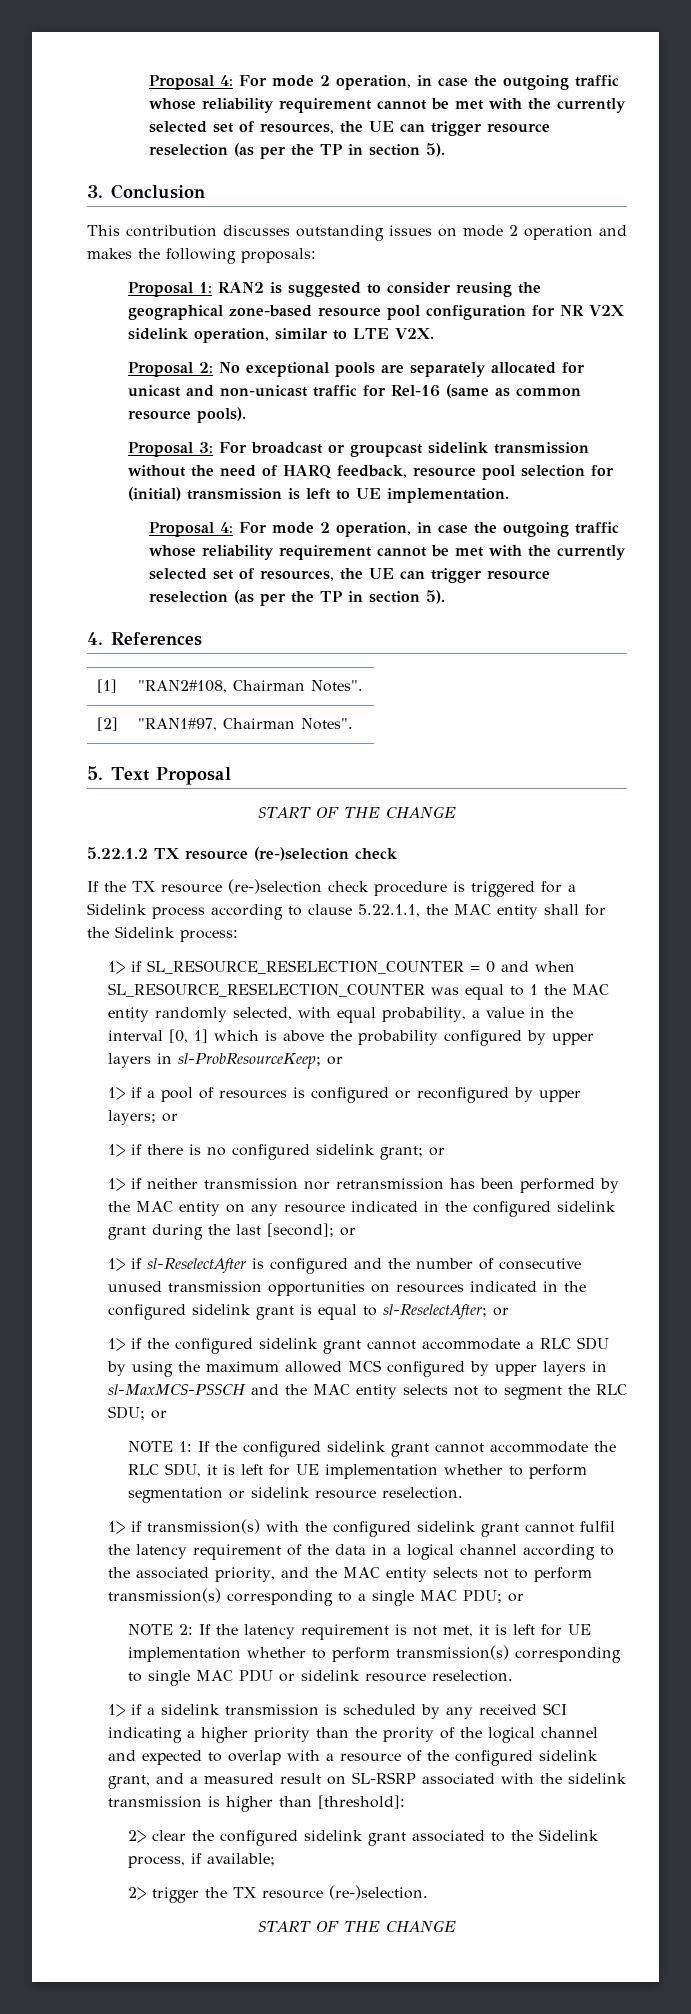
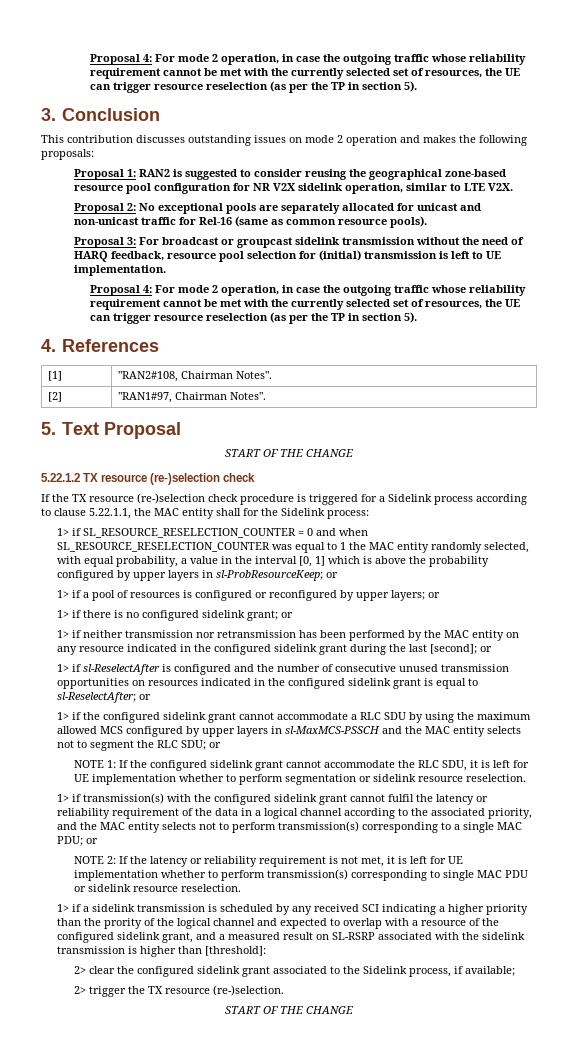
- 1> if transmission(s) with the configured sidelink grant cannot fulfil the latency requirement of the data in a logical channel according to the associated priority, and the MAC entity selects not to perform transmission(s) corresponding to a single MAC PDU; or
+ 1> if transmission(s) with the configured sidelink grant cannot fulfil the latency or reliability requirement of the data in a logical channel according to the associated priority, and the MAC entity selects not to perform transmission(s) corresponding to a single MAC PDU; or
- NOTE 2: If the latency requirement is not met, it is left for UE implementation whether to perform transmission(s) corresponding to single MAC PDU or sidelink resource reselection.
+ NOTE 2: If the latency or reliability requirement is not met, it is left for UE implementation whether to perform transmission(s) corresponding to single MAC PDU or sidelink resource reselection.

